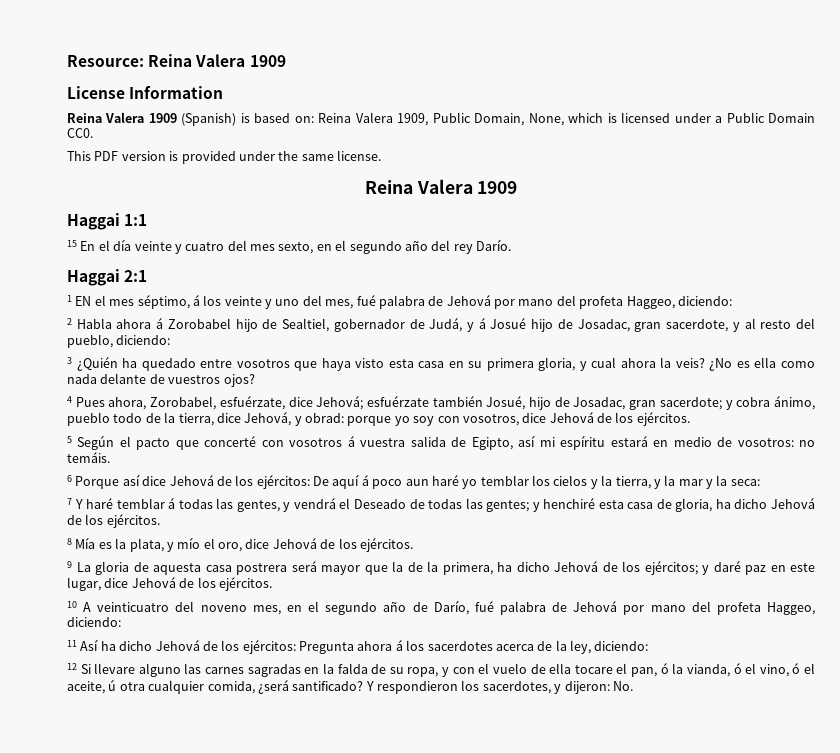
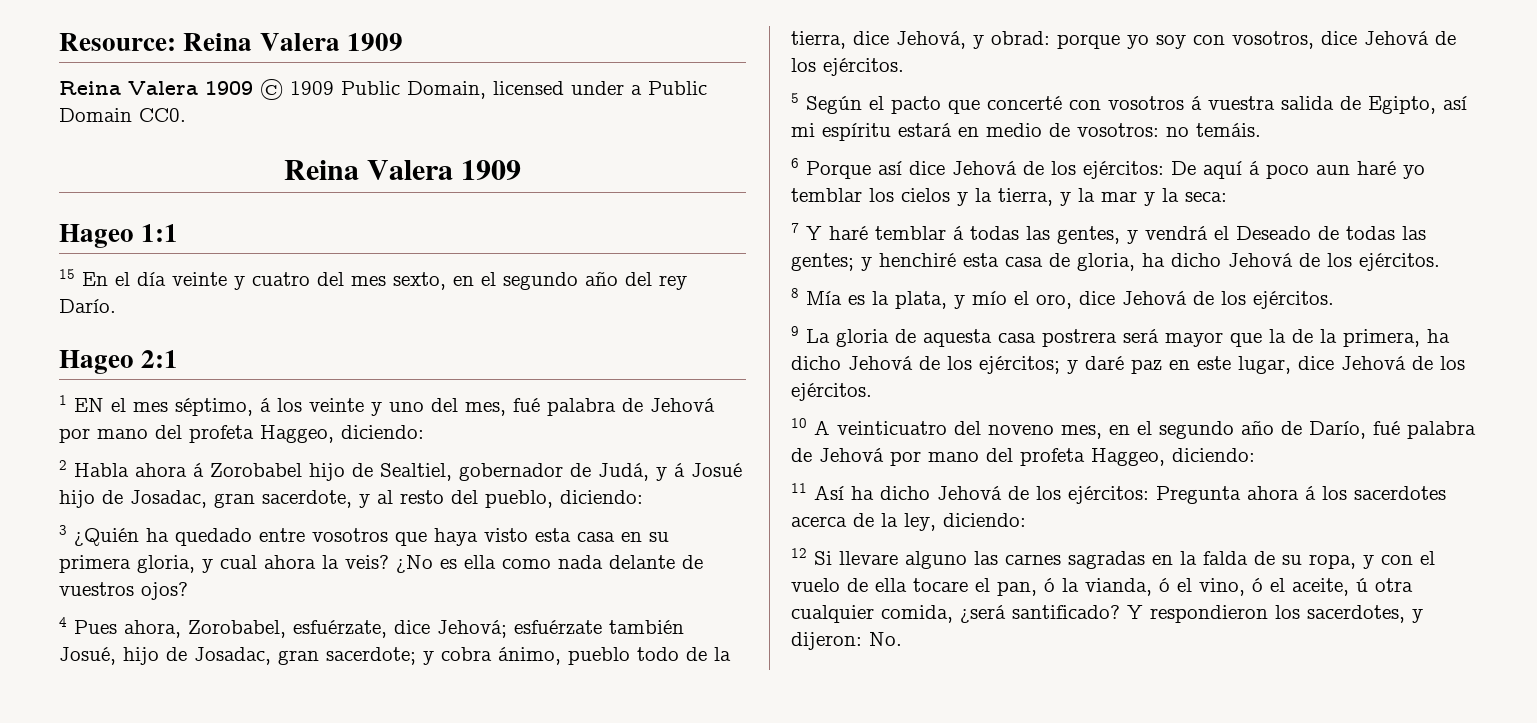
- License Information
- Reina Valera 1909 (Spanish) is based on: Reina Valera 1909, Public Domain, None, which is licensed under a Public Domain CC0.
- This PDF version is provided under the same license.
+ Reina Valera 1909 © 1909 Public Domain, licensed under a Public Domain CC0.
  Reina Valera 1909
- Haggai 1:1
+ Hageo 1:1
- Haggai 2:1
+ Hageo 2:1

